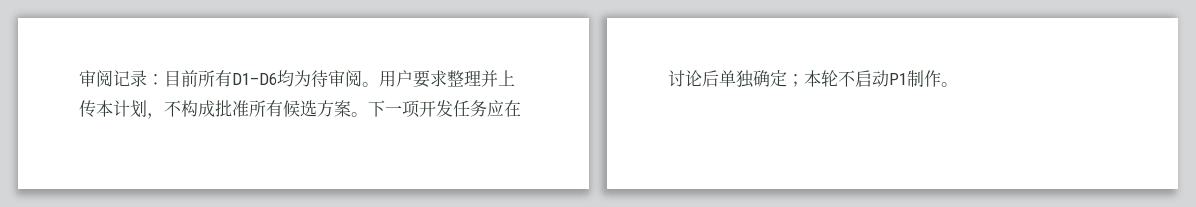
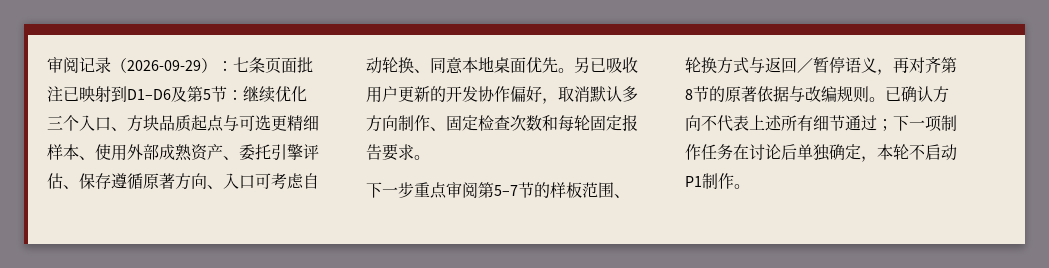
- 审阅记录：目前所有D1–D6均为待审阅。用户要求整理并上传本计划，不构成批准所有候选方案。下一项开发任务应在讨论后单独确定；本轮不启动P1制作。
+ 审阅记录（2026-09-29）：七条页面批注已映射到D1–D6及第5节：继续优化三个入口、方块品质起点与可选更精细样本、使用外部成熟资产、委托引擎评估、保存遵循原著方向、入口可考虑自动轮换、同意本地桌面优先。另已吸收用户更新的开发协作偏好，取消默认多方向制作、固定检查次数和每轮固定报告要求。
+ 下一步重点审阅第5–7节的样板范围、轮换方式与返回／暂停语义，再对齐第8节的原著依据与改编规则。已确认方向不代表上述所有细节通过；下一项制作任务在讨论后单独确定，本轮不启动P1制作。

